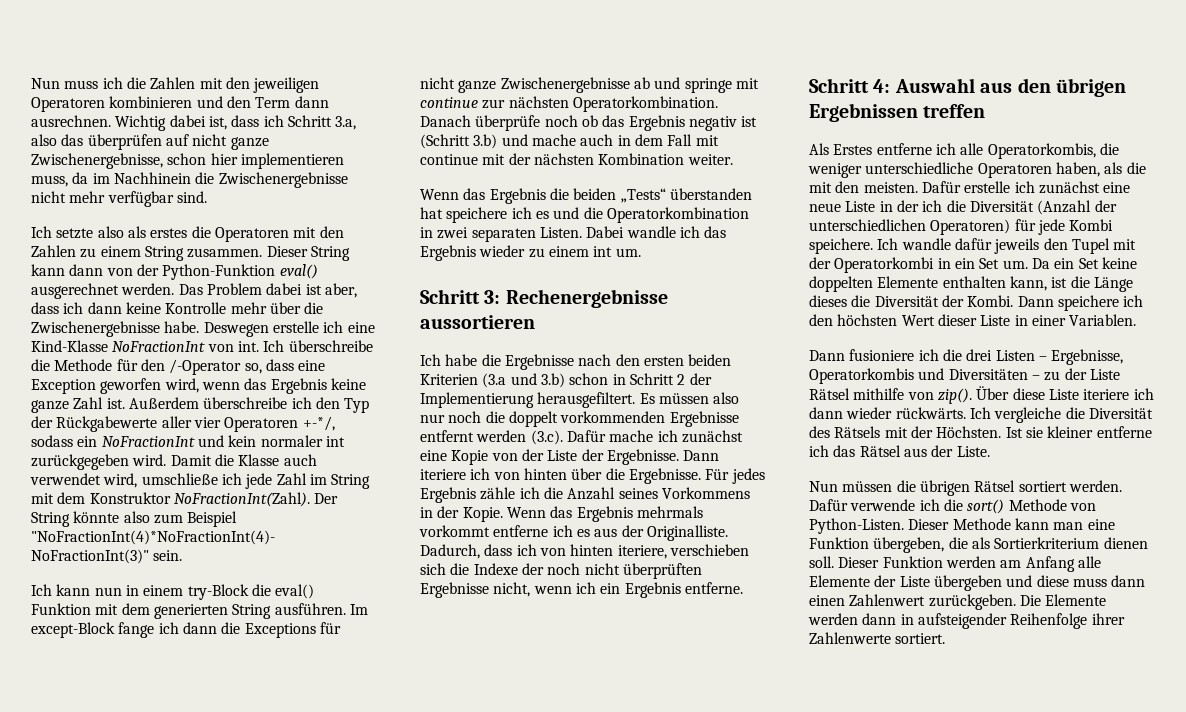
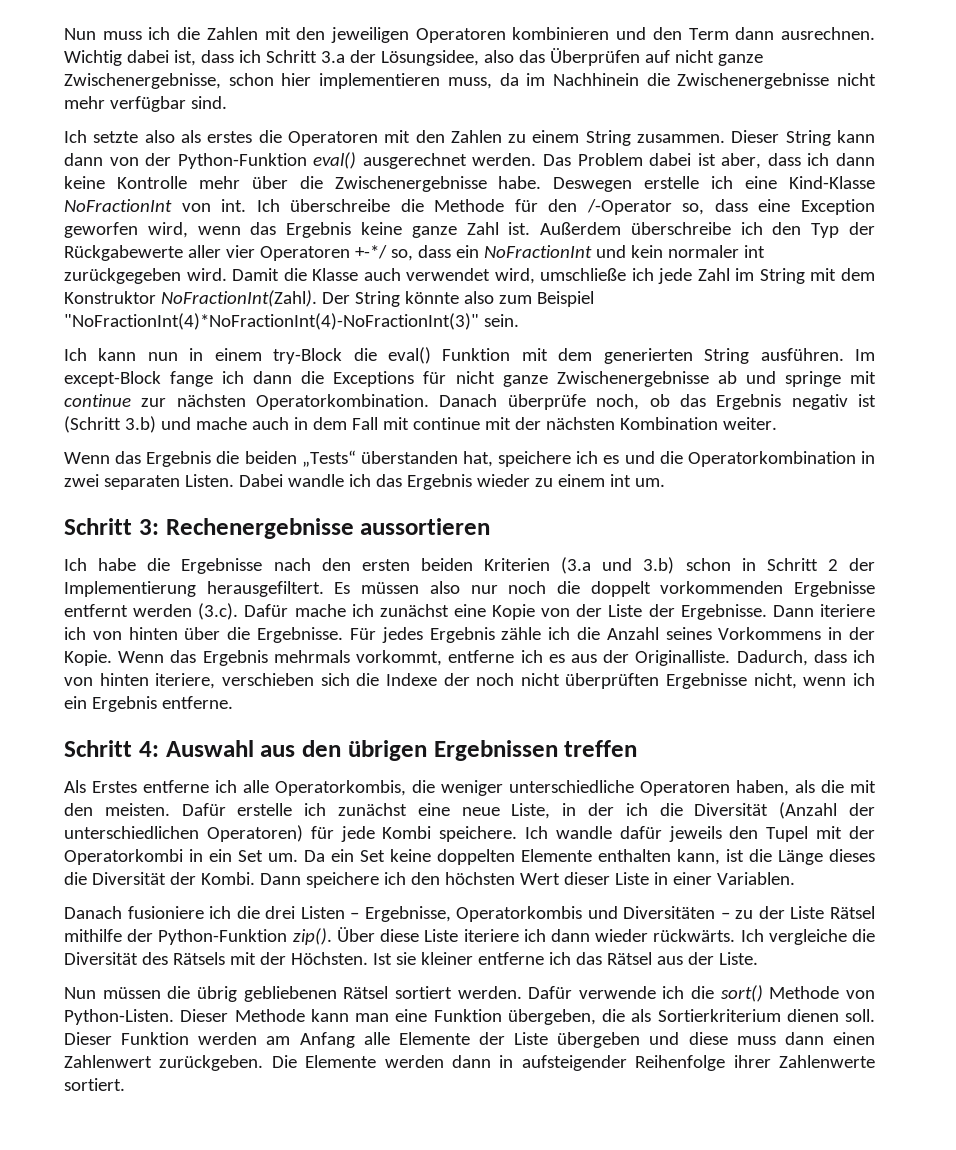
- Wichtig dabei ist, dass ich Schritt 3.a, also das überprüfen auf nicht ganze Zwischenergebnisse, schon hier implementieren muss, da im Nachhinein die Zwischenergebnisse nicht mehr verfügbar sind.
+ Wichtig dabei ist, dass ich Schritt 3.a der Lösungsidee, also das Überprüfen auf nicht ganze Zwischenergebnisse, schon hier implementieren muss, da im Nachhinein die Zwischenergebnisse nicht mehr verfügbar sind.
- Außerdem überschreibe ich den Typ der Rückgabewerte aller vier Operatoren +-*/, sodass ein NoFractionInt und kein normaler int zurückgegeben wird.
+ Außerdem überschreibe ich den Typ der Rückgabewerte aller vier Operatoren +-*/ so, dass ein NoFractionInt und kein normaler int zurückgegeben wird.
- Danach überprüfe noch ob das Ergebnis negativ ist (Schritt 3.b) und mache auch in dem Fall mit continue mit der nächsten Kombination weiter.
+ Danach überprüfe noch, ob das Ergebnis negativ ist (Schritt 3.b) und mache auch in dem Fall mit continue mit der nächsten Kombination weiter.
- Wenn das Ergebnis die beiden „Tests“ überstanden hat speichere ich es und die Operatorkombination in zwei separaten Listen.
+ Wenn das Ergebnis die beiden „Tests“ überstanden hat, speichere ich es und die Operatorkombination in zwei separaten Listen.
- Wenn das Ergebnis mehrmals vorkommt entferne ich es aus der Originalliste.
+ Wenn das Ergebnis mehrmals vorkommt, entferne ich es aus der Originalliste.
- Dafür erstelle ich zunächst eine neue Liste in der ich die Diversität (Anzahl der unterschiedlichen Operatoren) für jede Kombi speichere.
+ Dafür erstelle ich zunächst eine neue Liste, in der ich die Diversität (Anzahl der unterschiedlichen Operatoren) für jede Kombi speichere.
- Dann fusioniere ich die drei Listen – Ergebnisse, Operatorkombis und Diversitäten – zu der Liste Rätsel mithilfe von zip().
+ Danach fusioniere ich die drei Listen – Ergebnisse, Operatorkombis und Diversitäten – zu der Liste Rätsel mithilfe der Python-Funktion zip().
- Nun müssen die übrigen Rätsel sortiert werden.
+ Nun müssen die übrig gebliebenen Rätsel sortiert werden.

